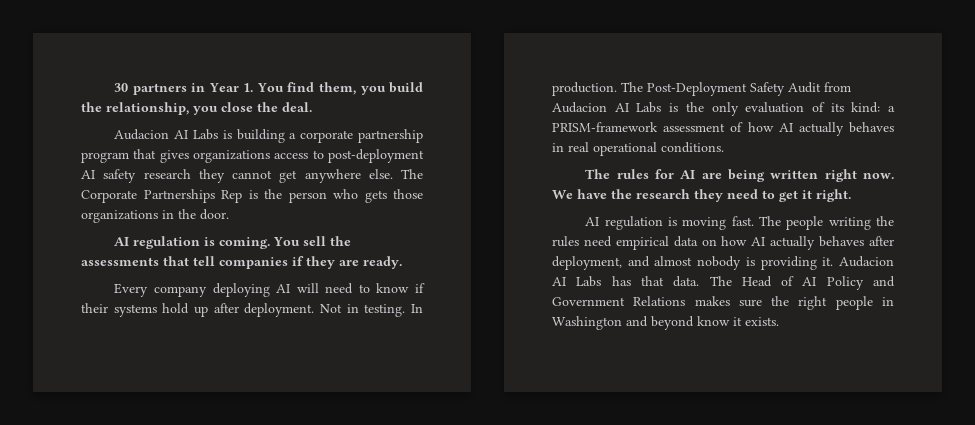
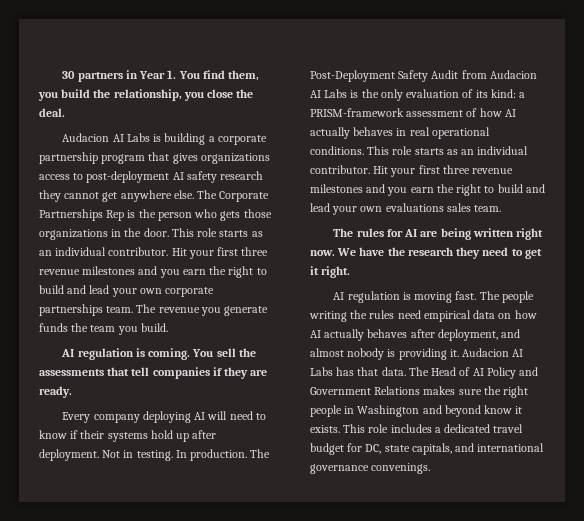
+ This role starts as an individual contributor. Hit your first three revenue milestones and you earn the right to build and lead your own corporate partnerships team. The revenue you generate funds the team you build.
+ This role starts as an individual contributor. Hit your first three revenue milestones and you earn the right to build and lead your own evaluations sales team.
+ This role includes a dedicated travel budget for DC, state capitals, and international governance convenings.

